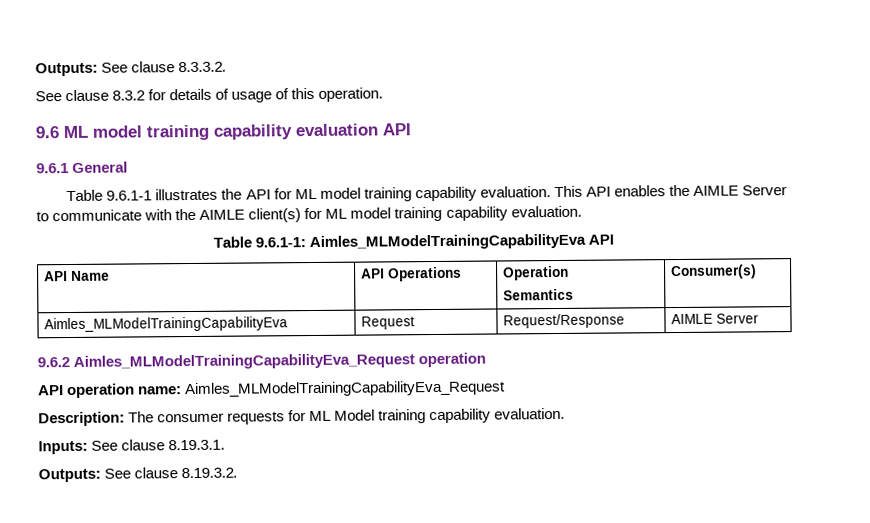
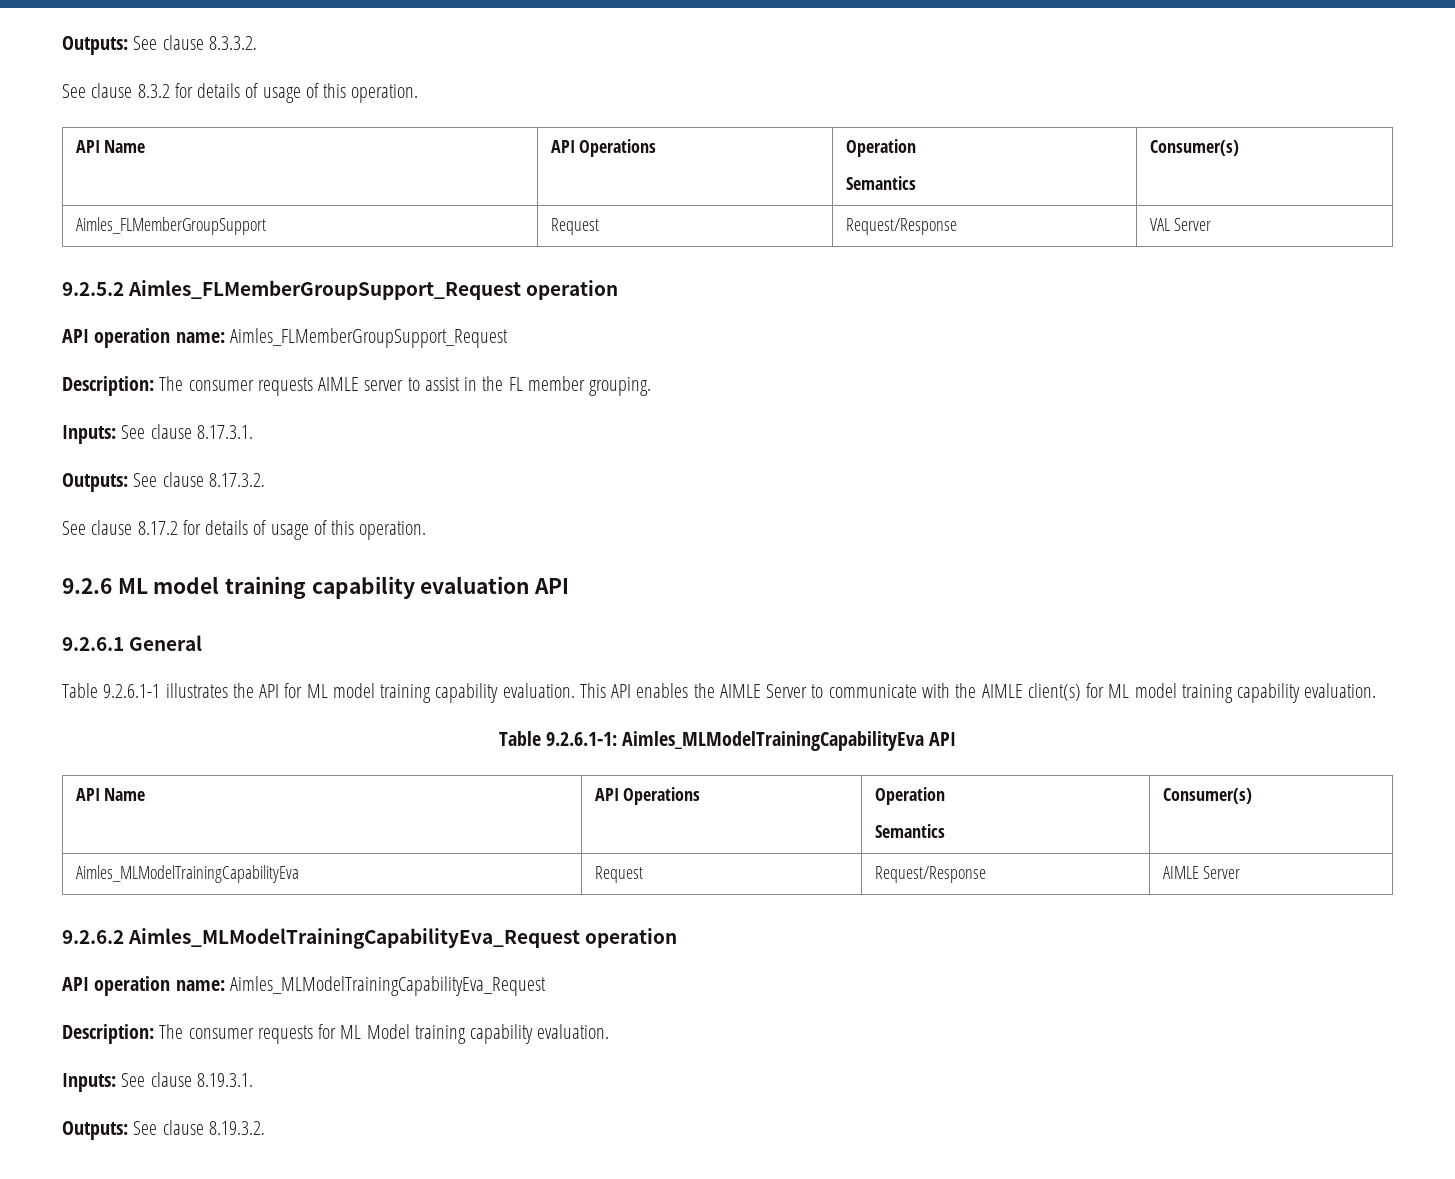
  See clause 8.3.2 for details of usage of this operation.
- 9.6 ML model training capability evaluation API
+ API Name | API Operations | Operation
+ Semantics | Consumer(s)
+ Aimles_FLMemberGroupSupport | Request | Request/Response | VAL Server
+ 9.2.5.2 Aimles_FLMemberGroupSupport_Request operation
+ API operation name: Aimles_FLMemberGroupSupport_Request
+ Description: The consumer requests AIMLE server to assist in the FL member grouping.
+ Inputs: See clause 8.17.3.1.
+ Outputs: See clause 8.17.3.2.
+ See clause 8.17.2 for details of usage of this operation.
+ 9.2.6 ML model training capability evaluation API
- 9.6.1 General
+ 9.2.6.1 General
- Table 9.6.1-1 illustrates the API for ML model training capability evaluation.
+ Table 9.2.6.1-1 illustrates the API for ML model training capability evaluation.
- Table 9.6.1-1: Aimles_MLModelTrainingCapabilityEva API
+ Table 9.2.6.1-1: Aimles_MLModelTrainingCapabilityEva API
- 9.6.2 Aimles_MLModelTrainingCapabilityEva_Request operation
+ 9.2.6.2 Aimles_MLModelTrainingCapabilityEva_Request operation

